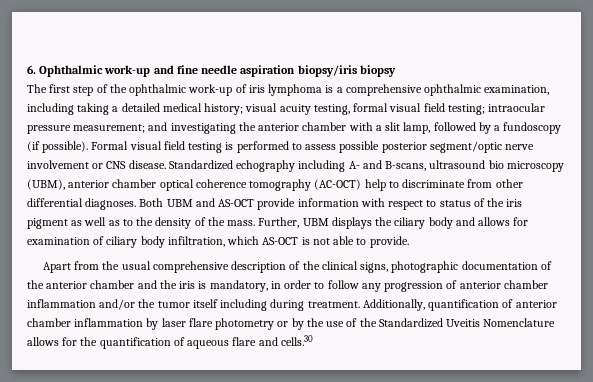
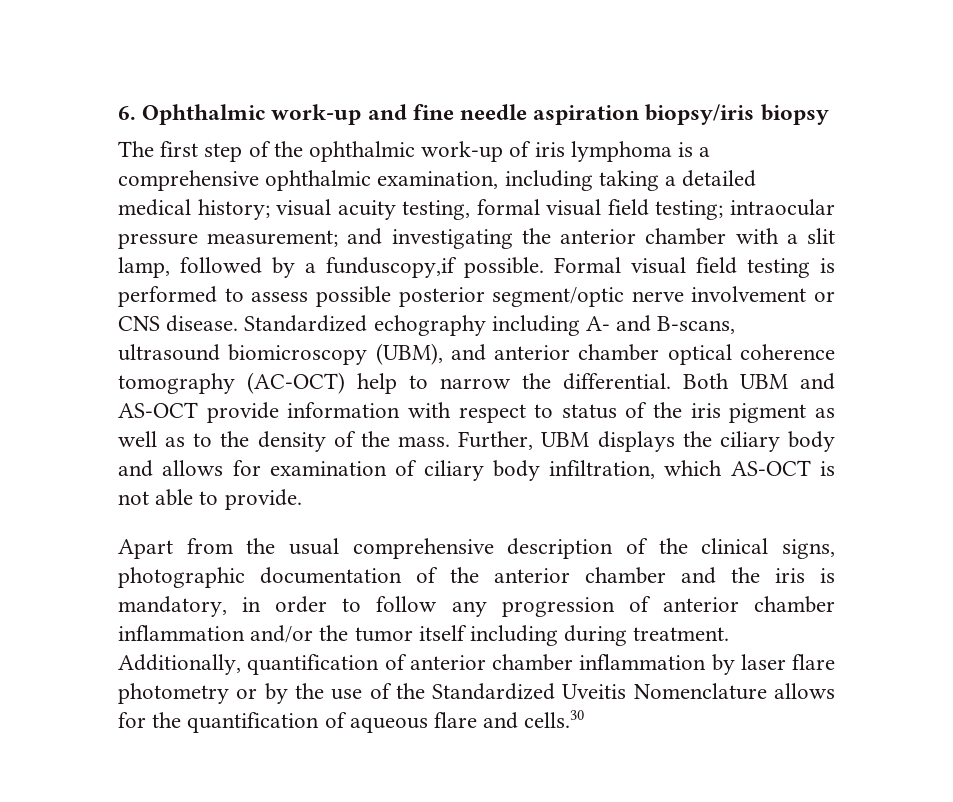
- The first step of the ophthalmic work-up of iris lymphoma is a comprehensive ophthalmic examination, including taking a detailed medical history; visual acuity testing, formal visual field testing; intraocular pressure measurement; and investigating the anterior chamber with a slit lamp, followed by a fundoscopy (if possible).
+ The first step of the ophthalmic work-up of iris lymphoma is a comprehensive ophthalmic examination, including taking a detailed medical history; visual acuity testing, formal visual field testing; intraocular pressure measurement; and investigating the anterior chamber with a slit lamp, followed by a funduscopy,if possible.
- Standardized echography including A- and B-scans, ultrasound bio microscopy (UBM), anterior chamber optical coherence tomography (AC-OCT) help to discriminate from other differential diagnoses.
+ Standardized echography including A- and B-scans, ultrasound biomicroscopy (UBM), and anterior chamber optical coherence tomography (AC-OCT) help to narrow the differential.

